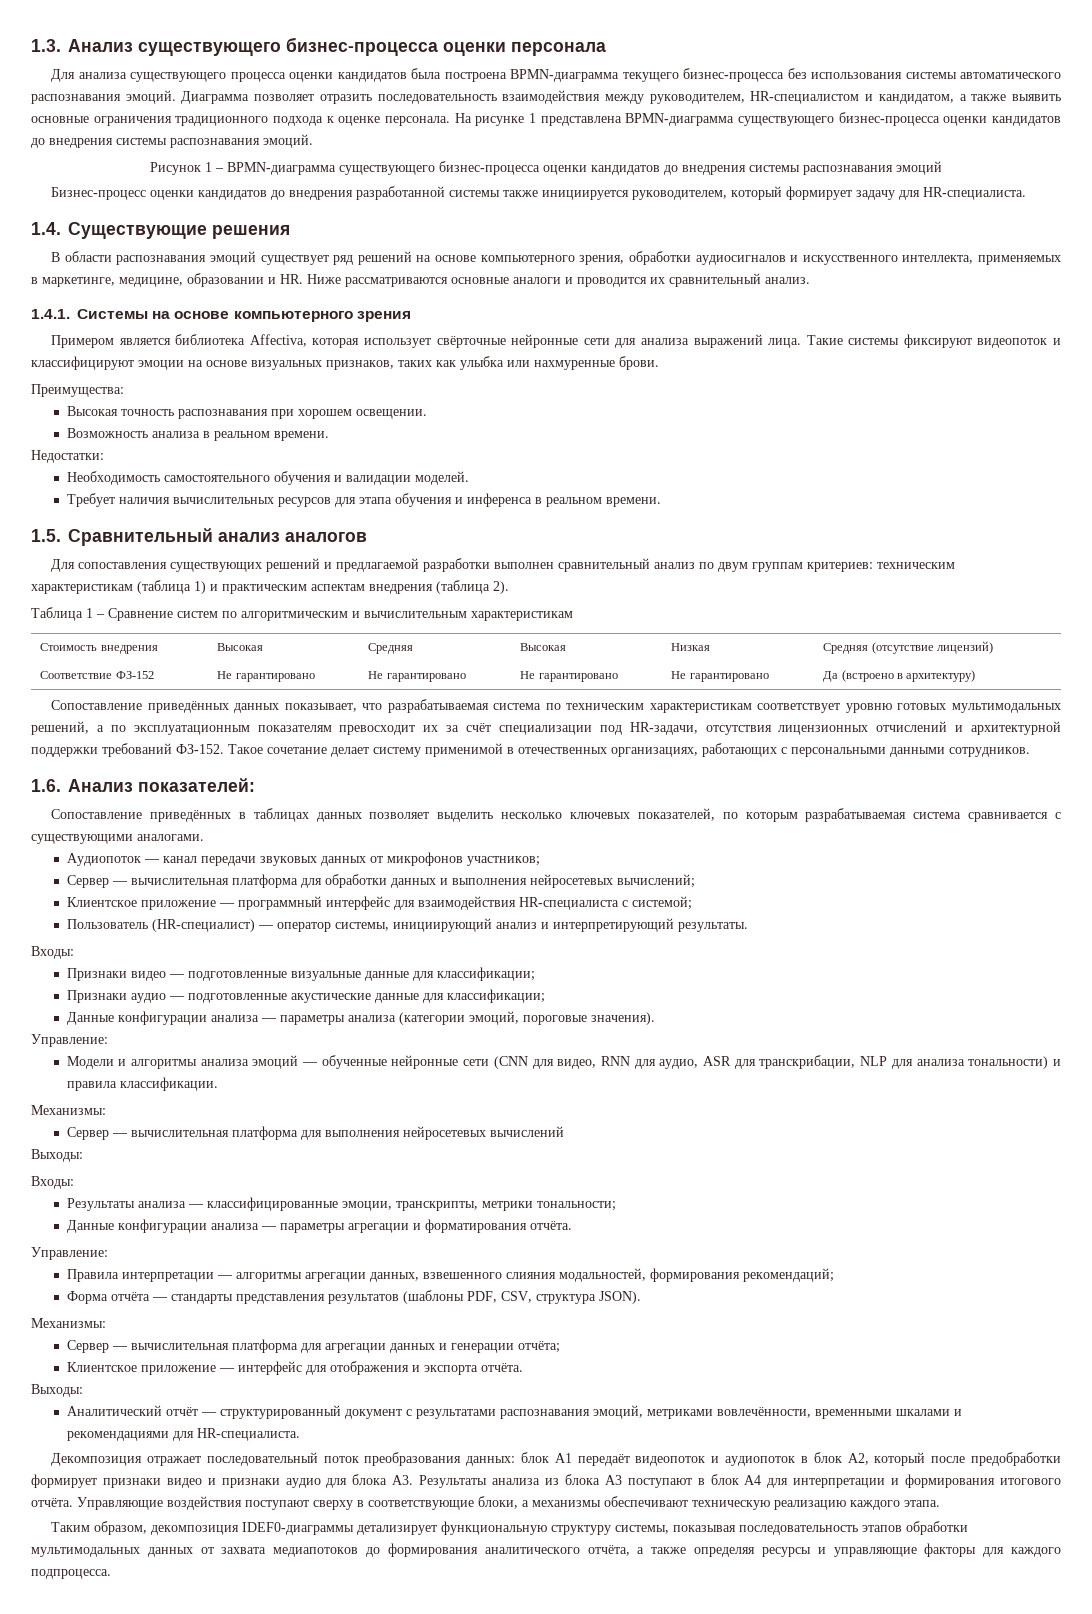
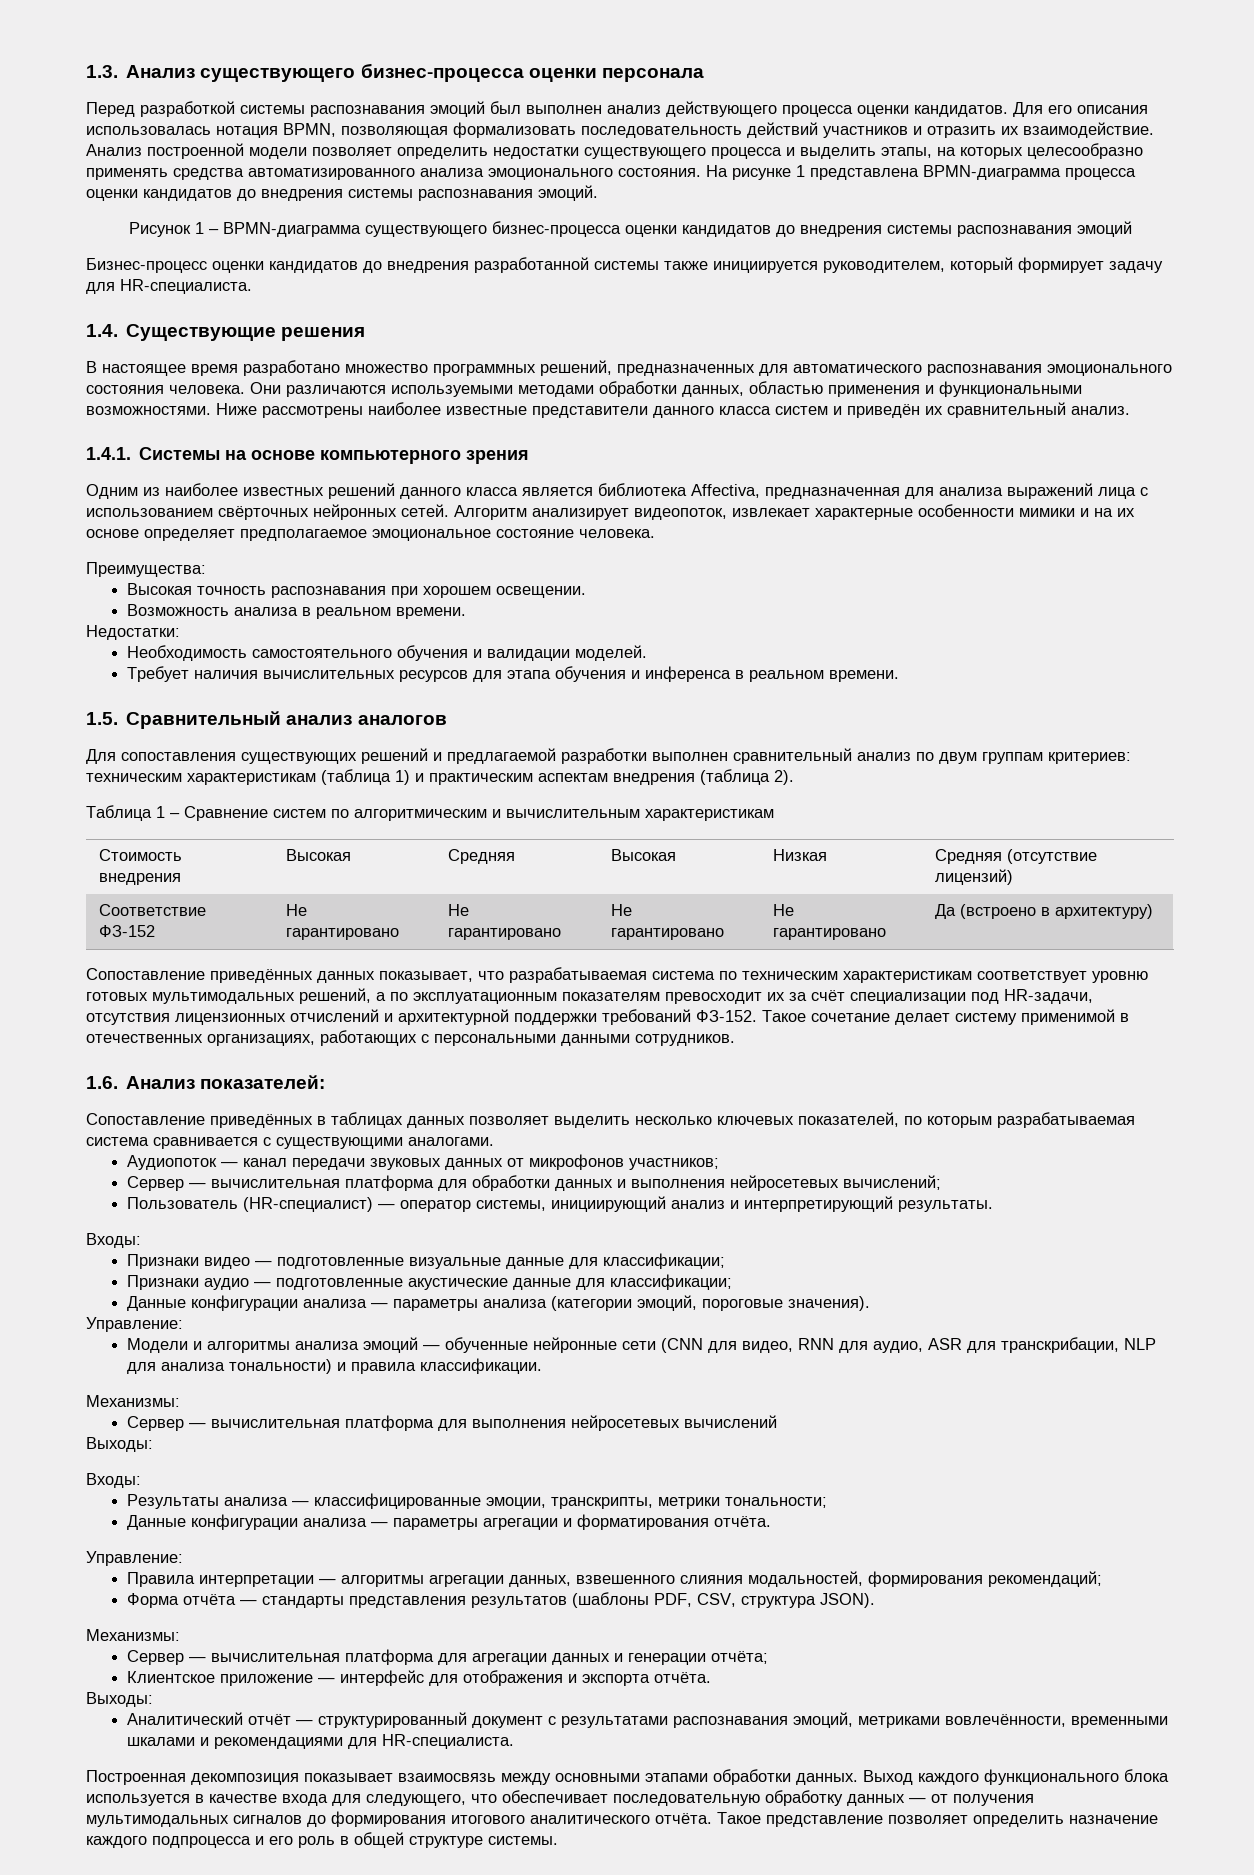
- Для анализа существующего процесса оценки кандидатов была построена BPMN-диаграмма текущего бизнес-процесса без использования системы автоматического распознавания эмоций. Диаграмма позволяет отразить последовательность взаимодействия между руководителем, HR-специалистом и кандидатом, а также выявить основные ограничения традиционного подхода к оценке персонала.
+ Перед разработкой системы распознавания эмоций был выполнен анализ действующего процесса оценки кандидатов. Для его описания использовалась нотация BPMN, позволяющая формализовать последовательность действий участников и отразить их взаимодействие. Анализ построенной модели позволяет определить недостатки существующего процесса и выделить этапы, на которых целесообразно применять средства автоматизированного анализа эмоционального состояния.
- На рисунке 1 представлена BPMN-диаграмма существующего бизнес-процесса оценки кандидатов до внедрения системы распознавания эмоций.
+ На рисунке 1 представлена BPMN-диаграмма процесса оценки кандидатов до внедрения системы распознавания эмоций.
- В области распознавания эмоций существует ряд решений на основе компьютерного зрения, обработки аудиосигналов и искусственного интеллекта, применяемых в маркетинге, медицине, образовании и HR. Ниже рассматриваются основные аналоги и проводится их сравнительный анализ.
+ В настоящее время разработано множество программных решений, предназначенных для автоматического распознавания эмоционального состояния человека. Они различаются используемыми методами обработки данных, областью применения и функциональными возможностями. Ниже рассмотрены наиболее известные представители данного класса систем и приведён их сравнительный анализ.
- Примером является библиотека Affectiva, которая использует свёрточные нейронные сети для анализа выражений лица. Такие системы фиксируют видеопоток и классифицируют эмоции на основе визуальных признаков, таких как улыбка или нахмуренные брови.
+ Одним из наиболее известных решений данного класса является библиотека Affectiva, предназначенная для анализа выражений лица с использованием свёрточных нейронных сетей. Алгоритм анализирует видеопоток, извлекает характерные особенности мимики и на их основе определяет предполагаемое эмоциональное состояние человека.
- Клиентское приложение — программный интерфейс для взаимодействия HR-специалиста с системой;
- Декомпозиция отражает последовательный поток преобразования данных: блок A1 передаёт видеопоток и аудиопоток в блок A2, который после предобработки формирует признаки видео и признаки аудио для блока A3. Результаты анализа из блока A3 поступают в блок A4 для интерпретации и формирования итогового отчёта. Управляющие воздействия поступают сверху в соответствующие блоки, а механизмы обеспечивают техническую реализацию каждого этапа.
- Таким образом, декомпозиция IDEF0-диаграммы детализирует функциональную структуру системы, показывая последовательность этапов обработки мультимодальных данных от захвата медиапотоков до формирования аналитического отчёта, а также определяя ресурсы и управляющие факторы для каждого подпроцесса.
+ Построенная декомпозиция показывает взаимосвязь между основными этапами обработки данных. Выход каждого функционального блока используется в качестве входа для следующего, что обеспечивает последовательную обработку данных — от получения мультимодальных сигналов до формирования итогового аналитического отчёта. Такое представление позволяет определить назначение каждого подпроцесса и его роль в общей структуре системы.

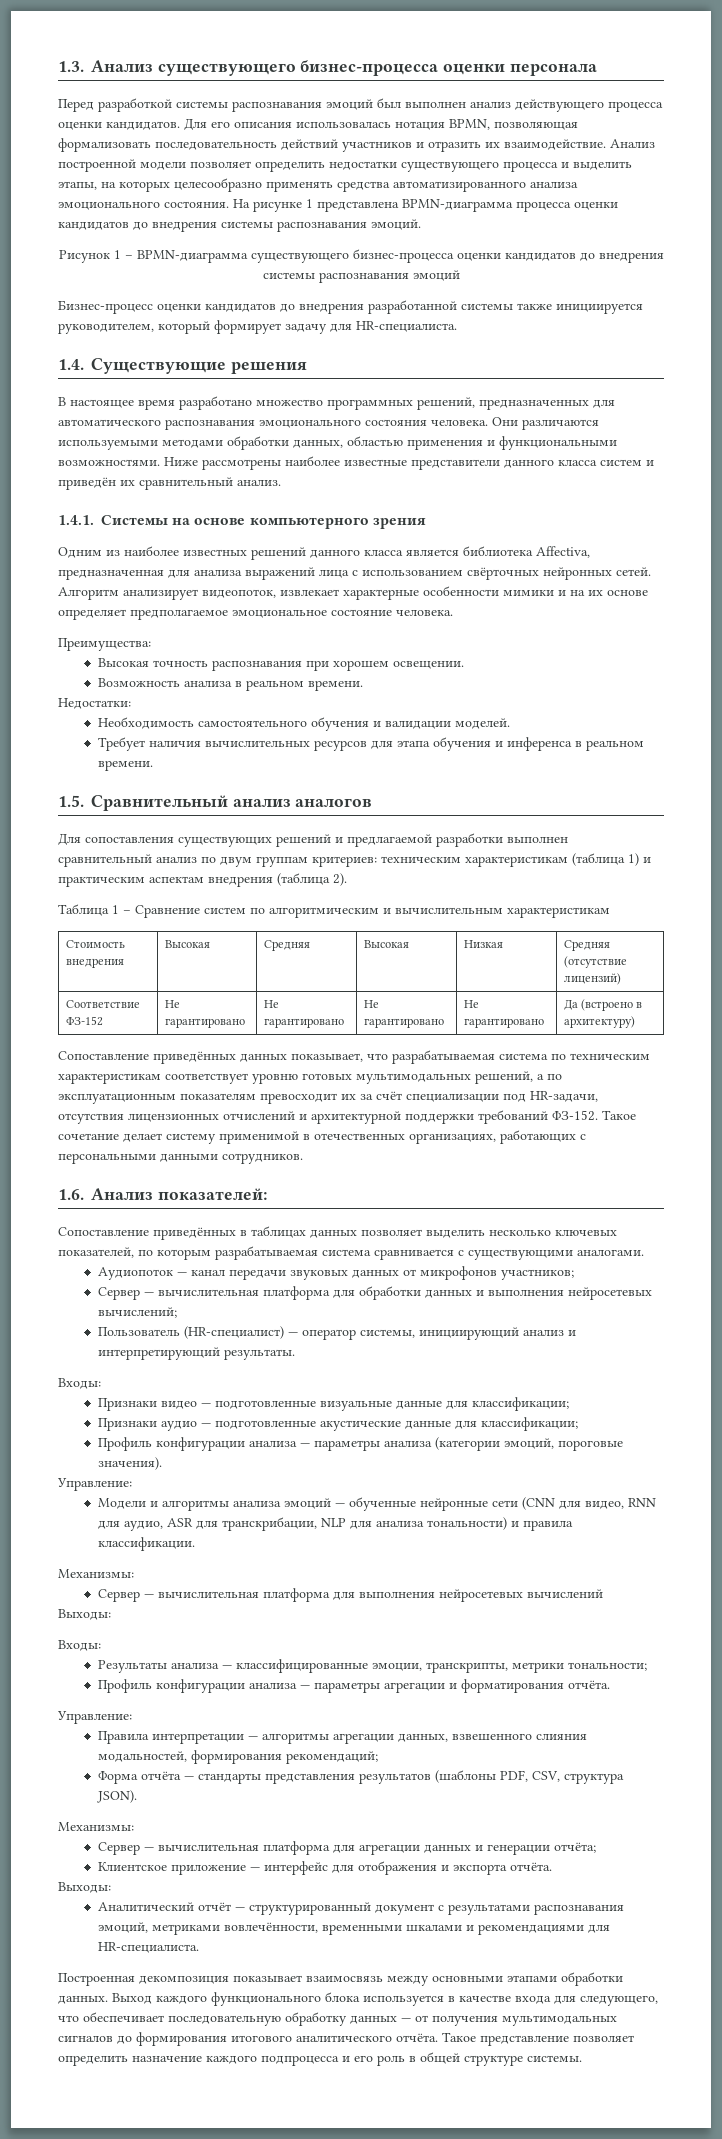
- Данные конфигурации анализа — параметры анализа (категории эмоций, пороговые значения).
+ Профиль конфигурации анализа — параметры анализа (категории эмоций, пороговые значения).
- Данные конфигурации анализа — параметры агрегации и форматирования отчёта.
+ Профиль конфигурации анализа — параметры агрегации и форматирования отчёта.

